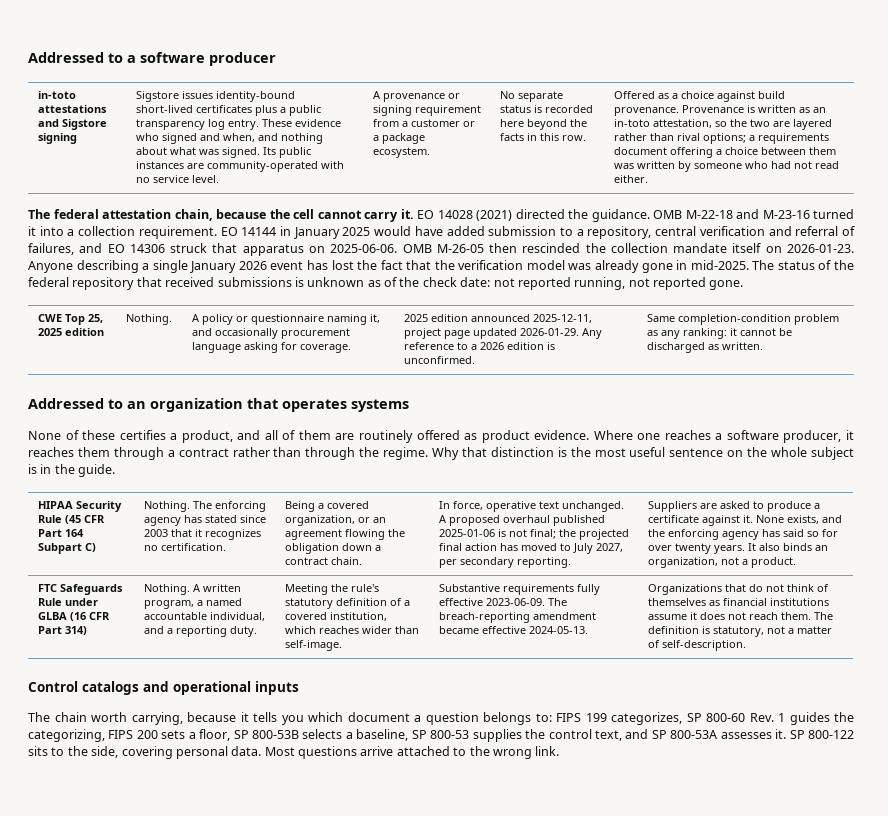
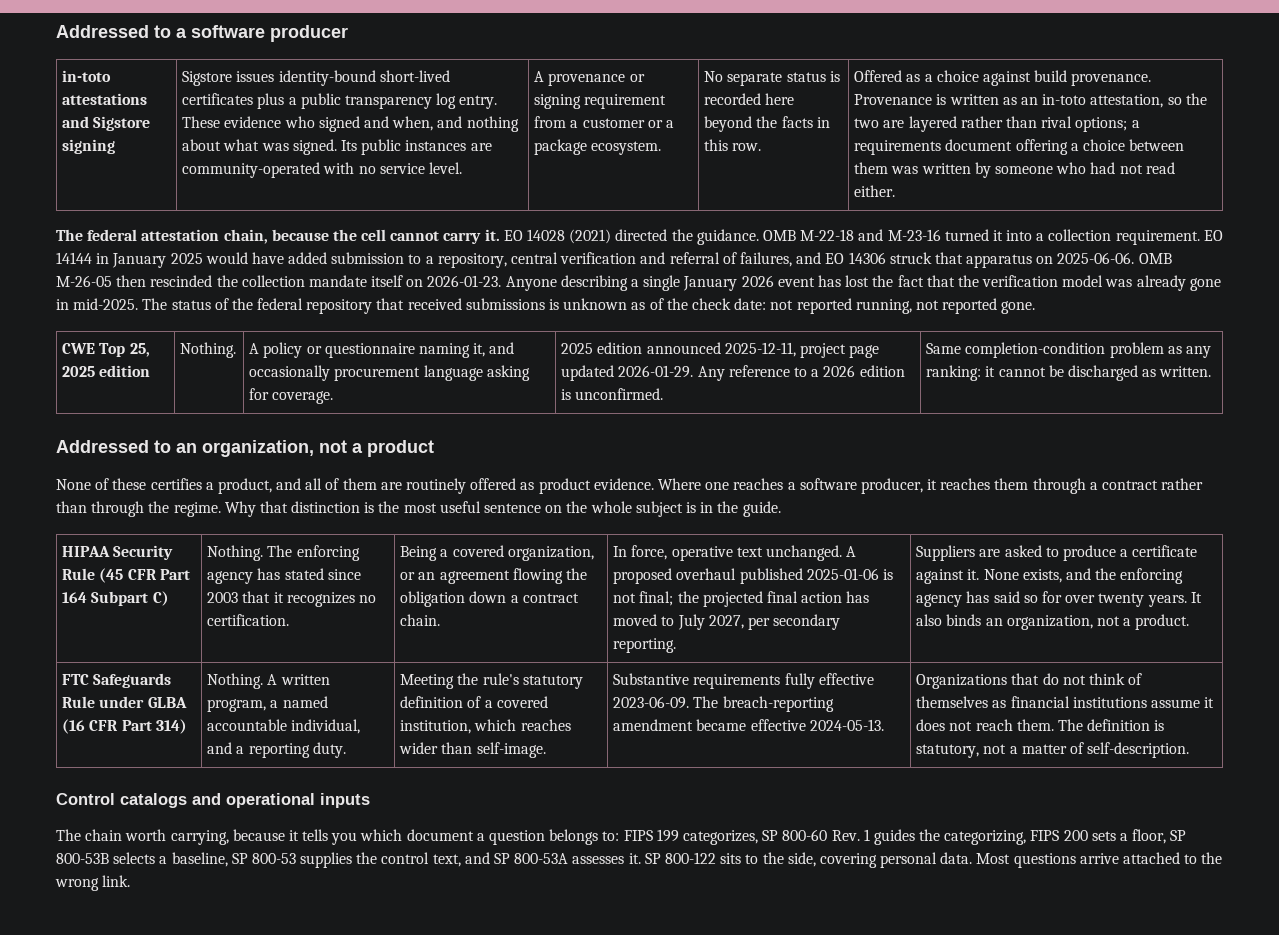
- Addressed to an organization that operates systems
+ Addressed to an organization, not a product

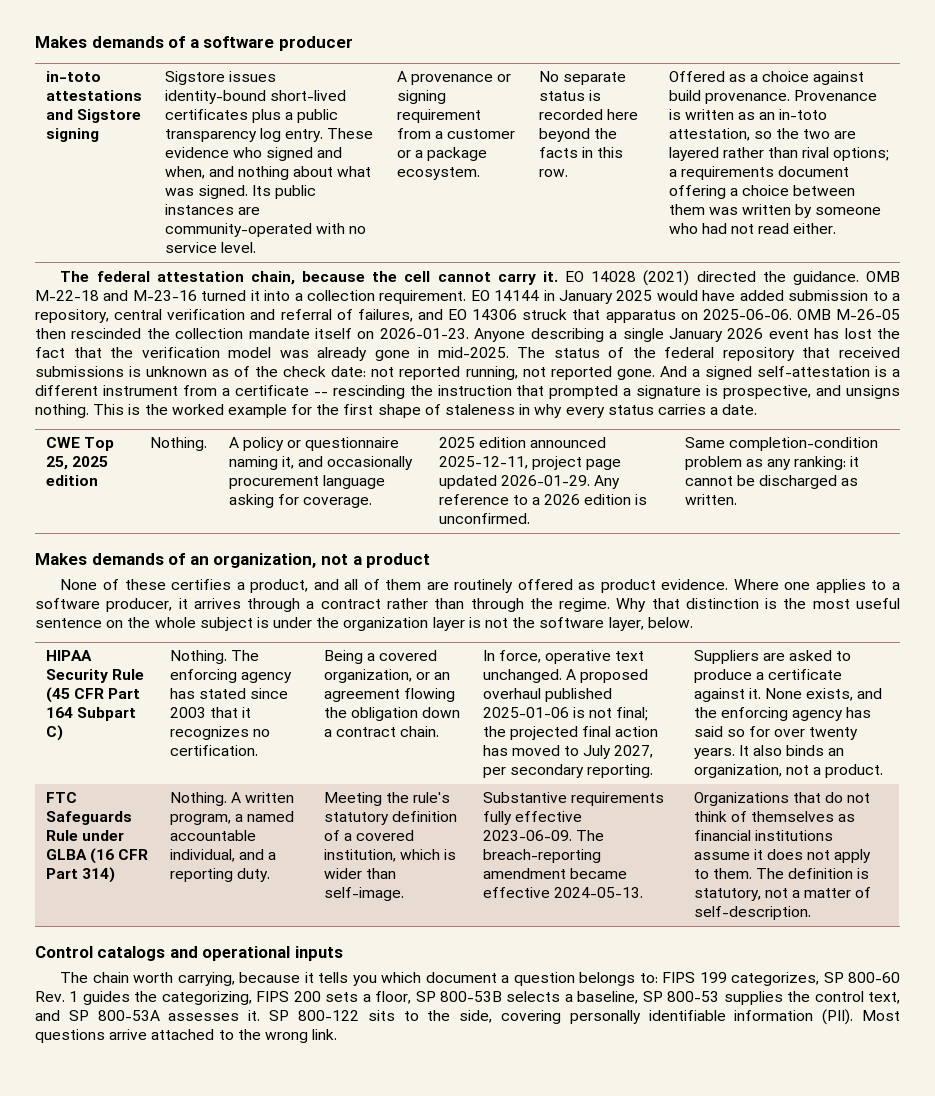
- Addressed to a software producer
+ Makes demands of a software producer
+ And a signed self-attestation is a different instrument from a certificate -- rescinding the instruction that prompted a signature is prospective, and unsigns nothing. This is the worked example for the first shape of staleness in why every status carries a date.
- Addressed to an organization, not a product
+ Makes demands of an organization, not a product
- Where one reaches a software producer, it reaches them through a contract rather than through the regime.
+ Where one applies to a software producer, it arrives through a contract rather than through the regime.
- Why that distinction is the most useful sentence on the whole subject is in the guide.
+ Why that distinction is the most useful sentence on the whole subject is under the organization layer is not the software layer, below.
- Meeting the rule's statutory definition of a covered institution, which reaches wider than self-image.
+ Meeting the rule's statutory definition of a covered institution, which is wider than self-image.
- Organizations that do not think of themselves as financial institutions assume it does not reach them.
+ Organizations that do not think of themselves as financial institutions assume it does not apply to them.
- SP 800-122 sits to the side, covering personal data.
+ SP 800-122 sits to the side, covering personally identifiable information (PII).

